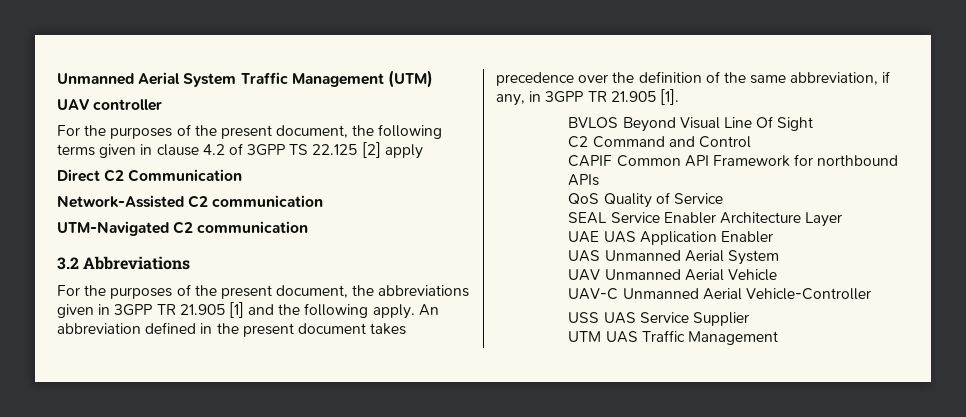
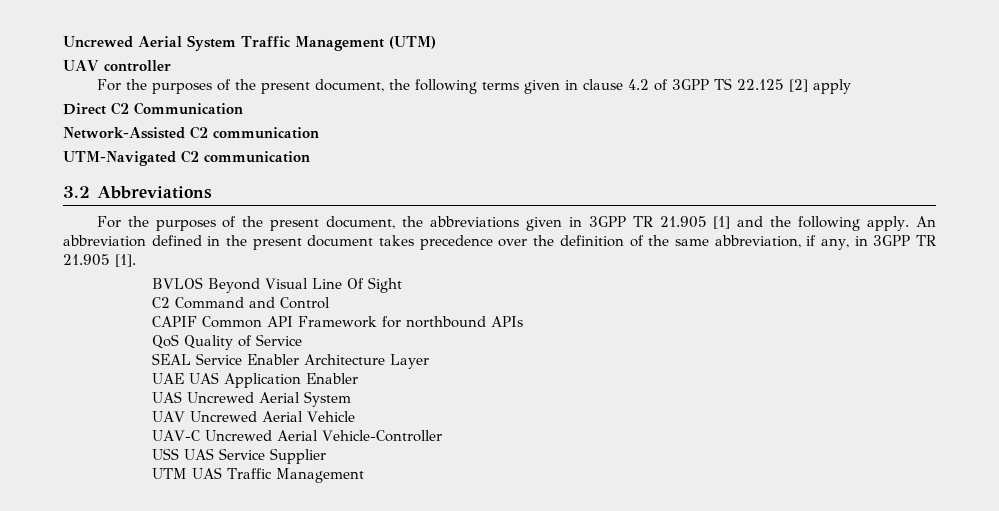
- Unmanned Aerial System Traffic Management (UTM)
+ Uncrewed Aerial System Traffic Management (UTM)
- UAS Unmanned Aerial System
+ UAS Uncrewed Aerial System
- UAV Unmanned Aerial Vehicle
+ UAV Uncrewed Aerial Vehicle
- UAV-C Unmanned Aerial Vehicle-Controller
+ UAV-C Uncrewed Aerial Vehicle-Controller

